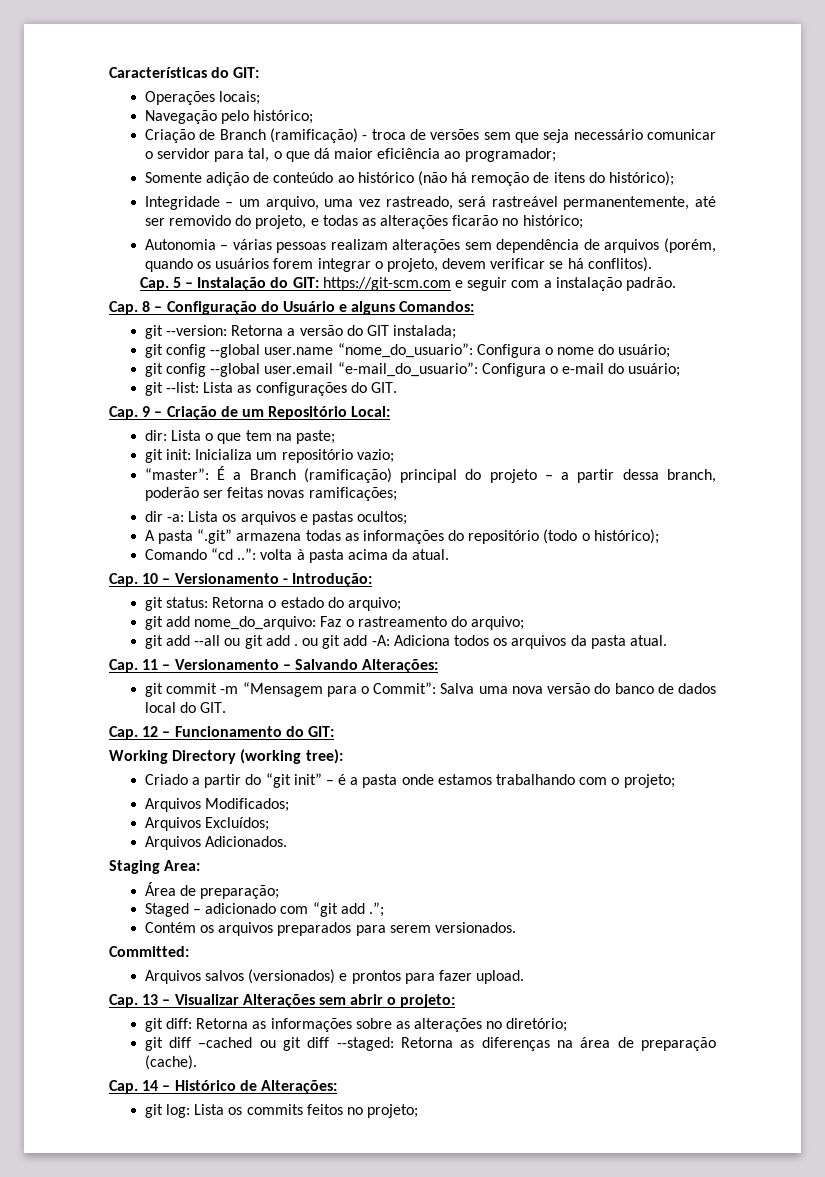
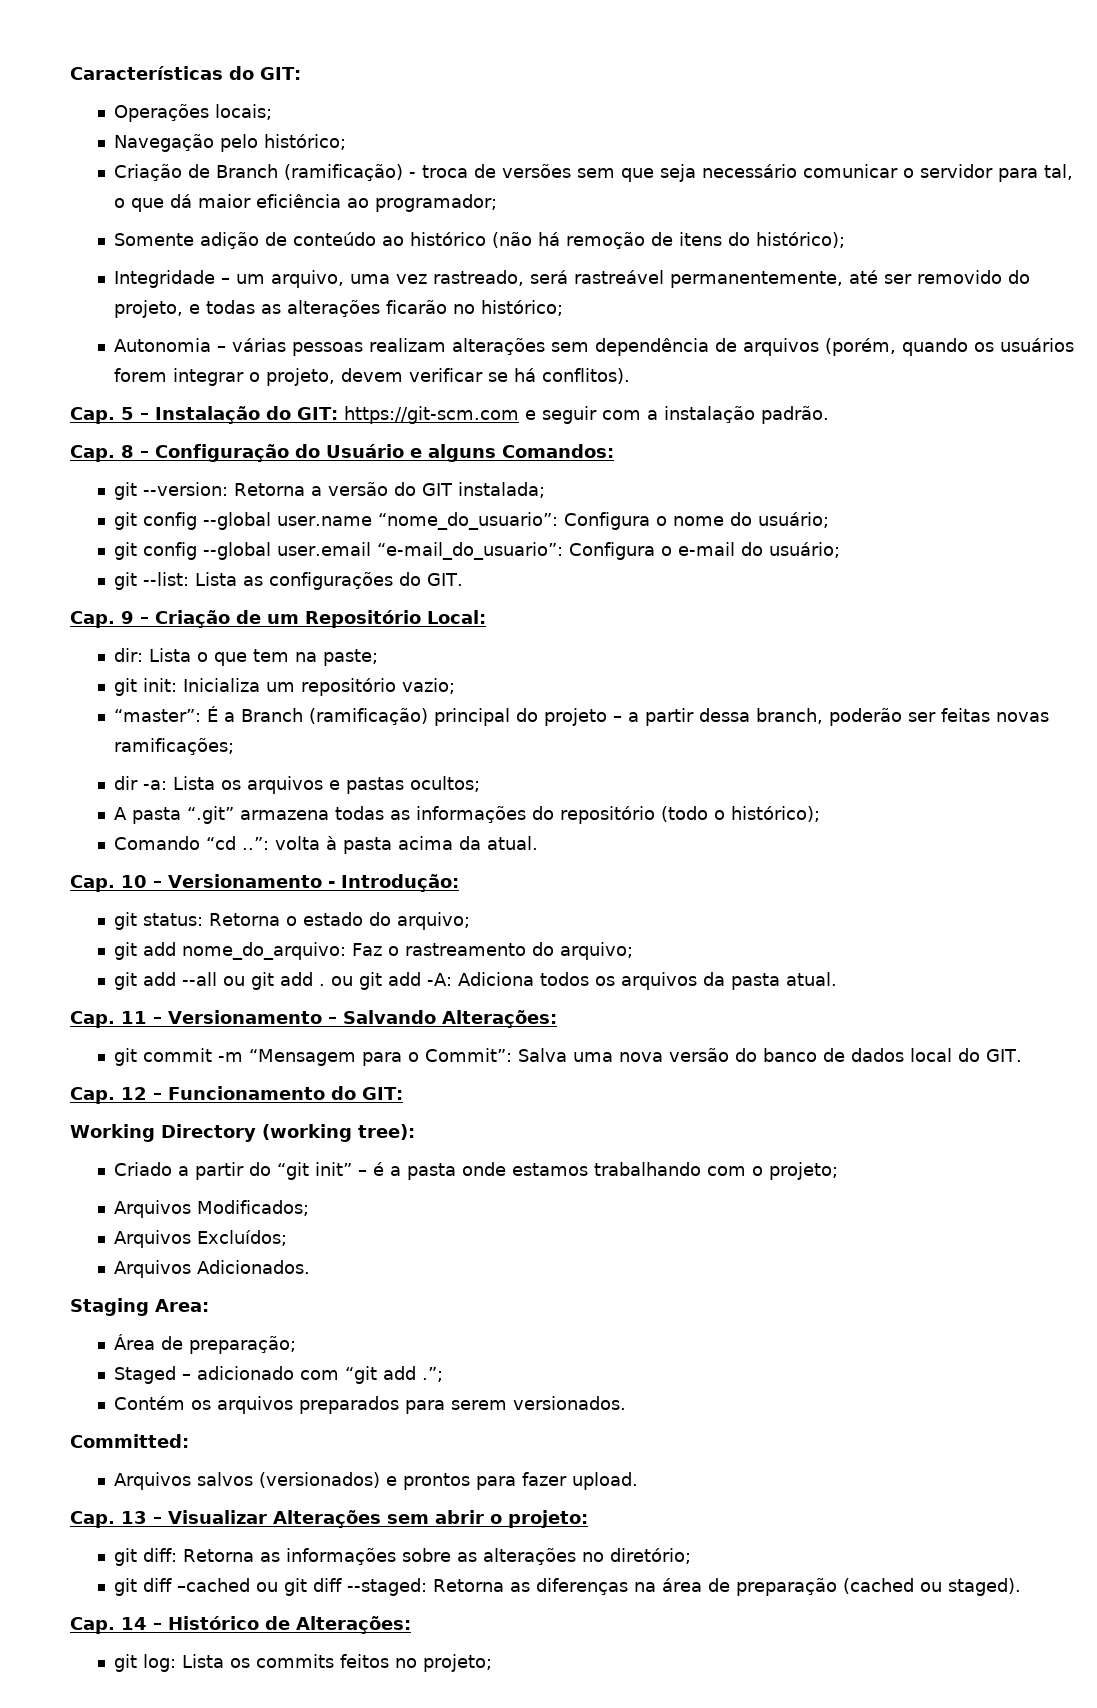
- git diff –cached ou git diff --staged: Retorna as diferenças na área de preparação (cache).
+ git diff –cached ou git diff --staged: Retorna as diferenças na área de preparação (cached ou staged).

